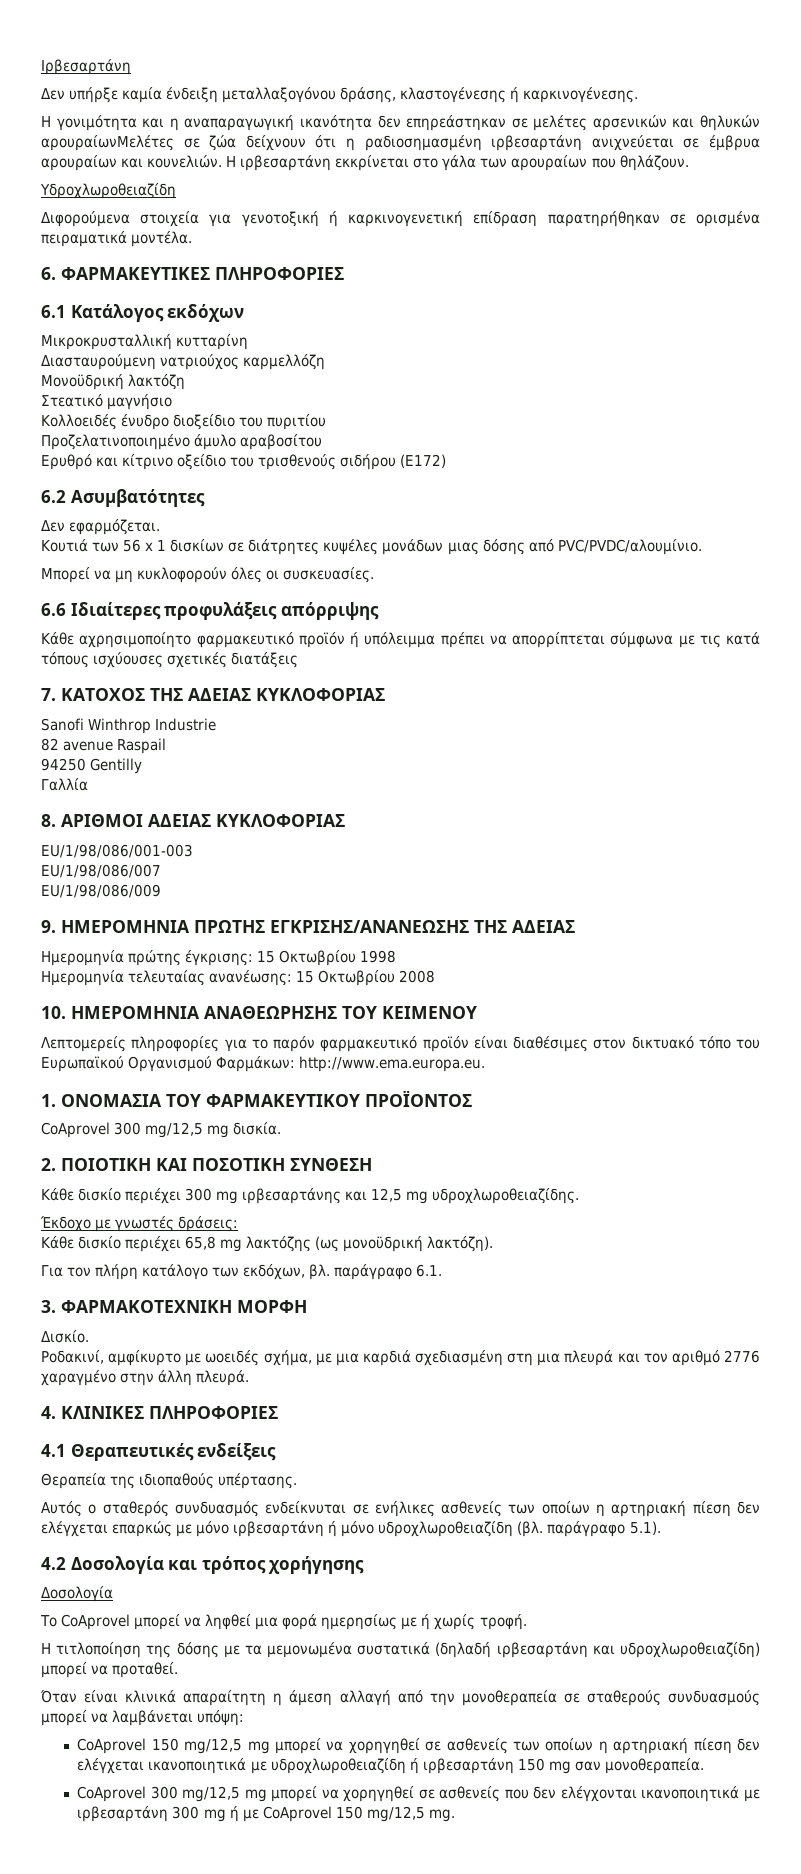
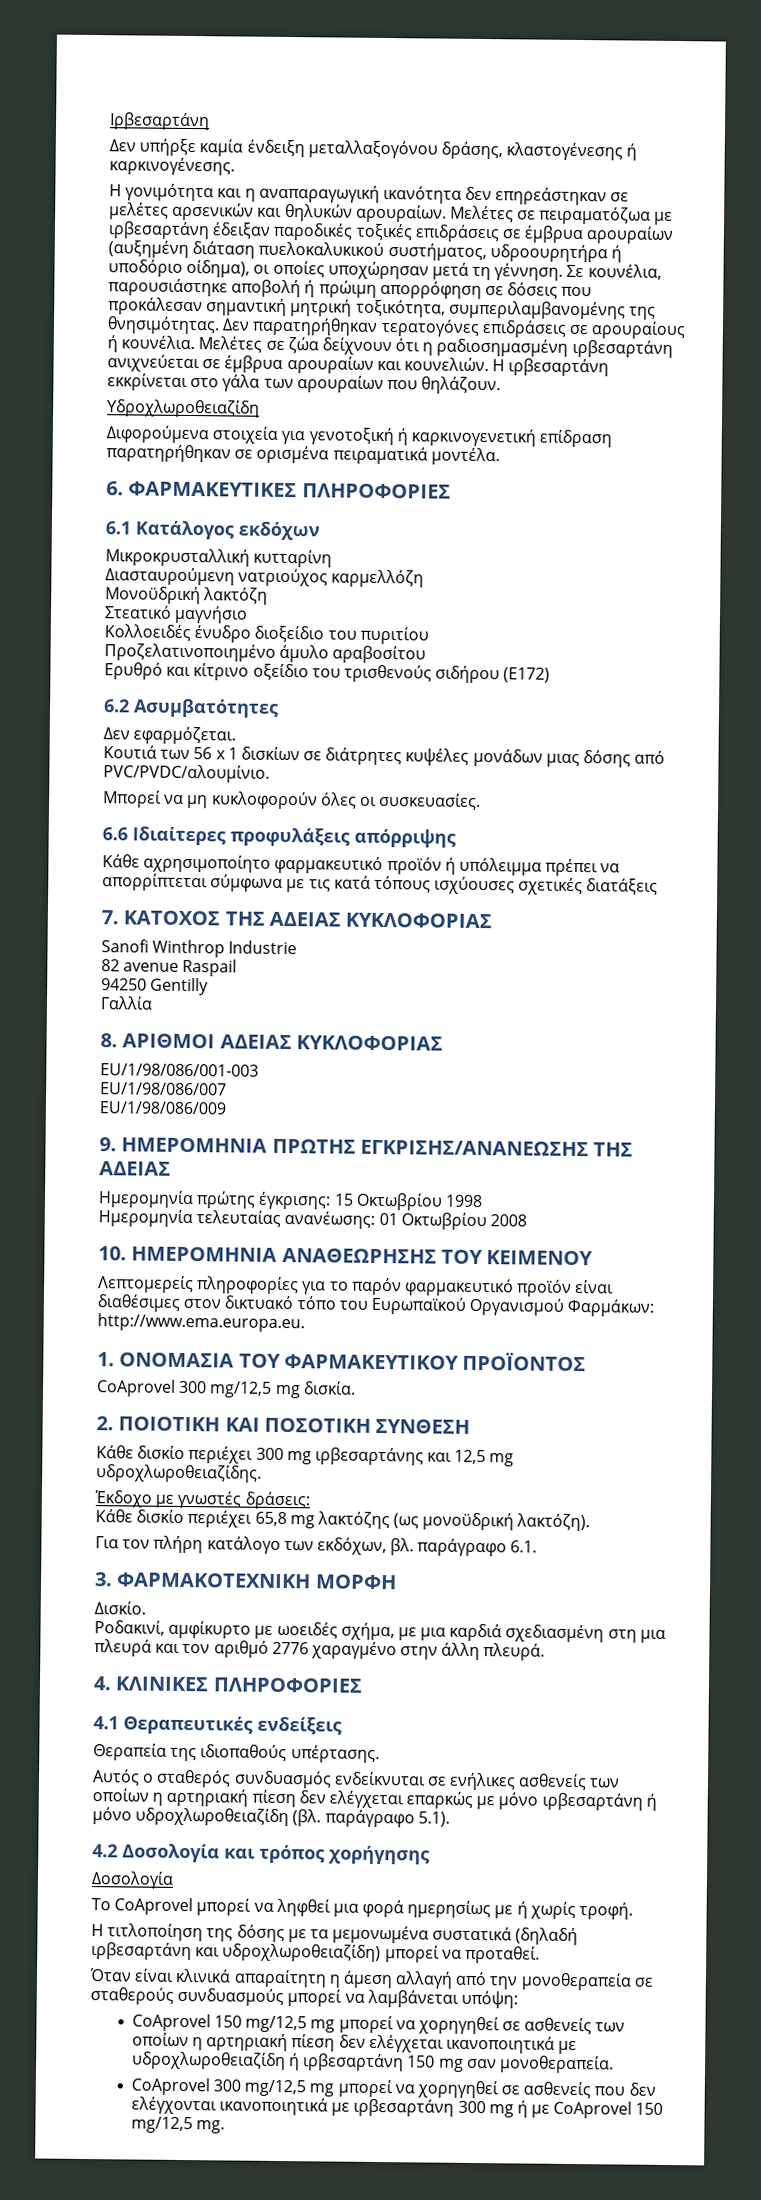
- Η γονιμότητα και η αναπαραγωγική ικανότητα δεν επηρεάστηκαν σε μελέτες αρσενικών και θηλυκών αρουραίωνΜελέτες σε ζώα δείχνουν ότι η ραδιοσημασμένη ιρβεσαρτάνη ανιχνεύεται σε έμβρυα αρουραίων και κουνελιών.
+ Η γονιμότητα και η αναπαραγωγική ικανότητα δεν επηρεάστηκαν σε μελέτες αρσενικών και θηλυκών αρουραίων. Μελέτες σε πειραματόζωα με ιρβεσαρτάνη έδειξαν παροδικές τοξικές επιδράσεις σε έμβρυα αρουραίων (αυξημένη διάταση πυελοκαλυκικού συστήματος, υδροουρητήρα ή υποδόριο οίδημα), οι οποίες υποχώρησαν μετά τη γέννηση. Σε κουνέλια, παρουσιάστηκε αποβολή ή πρώιμη απορρόφηση σε δόσεις που προκάλεσαν σημαντική μητρική τοξικότητα, συμπεριλαμβανομένης της θνησιμότητας. Δεν παρατηρήθηκαν τερατογόνες επιδράσεις σε αρουραίους ή κουνέλια. Μελέτες σε ζώα δείχνουν ότι η ραδιοσημασμένη ιρβεσαρτάνη ανιχνεύεται σε έμβρυα αρουραίων και κουνελιών.
- Ημερομηνία τελευταίας ανανέωσης: 15 Οκτωβρίου 2008
+ Ημερομηνία τελευταίας ανανέωσης: 01 Οκτωβρίου 2008

